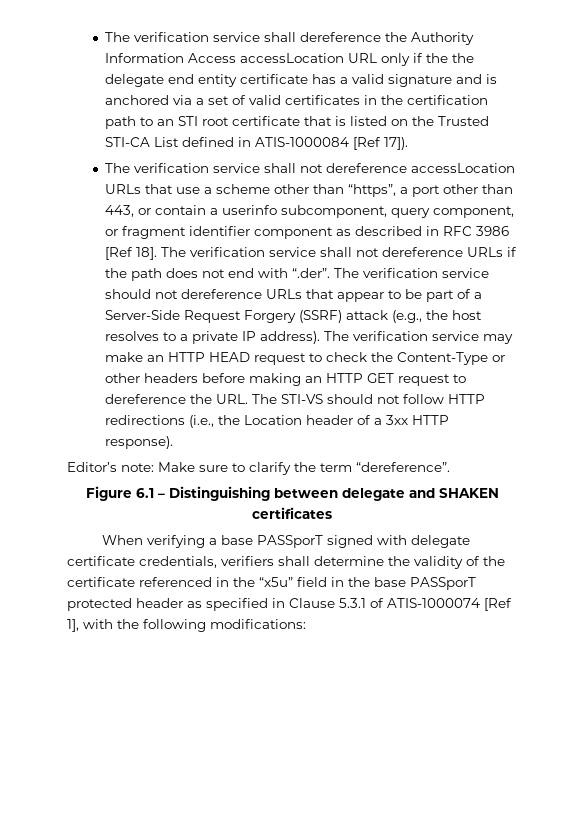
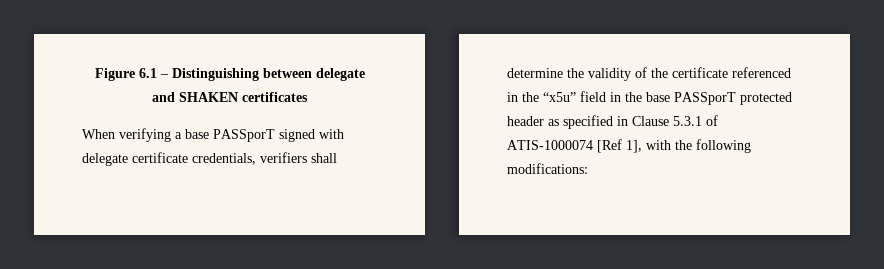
- The verification service shall dereference the Authority Information Access accessLocation URL only if the the delegate end entity certificate has a valid signature and is anchored via a set of valid certificates in the certification path to an STI root certificate that is listed on the Trusted STI-CA List defined in ATIS-1000084 [Ref 17]).
- The verification service shall not dereference accessLocation URLs that use a scheme other than “https”, a port other than 443, or contain a userinfo subcomponent, query component, or fragment identifier component as described in RFC 3986 [Ref 18]. The verification service shall not dereference URLs if the path does not end with “.der”. The verification service should not dereference URLs that appear to be part of a Server-Side Request Forgery (SSRF) attack (e.g., the host resolves to a private IP address). The verification service may make an HTTP HEAD request to check the Content-Type or other headers before making an HTTP GET request to dereference the URL. The STI-VS should not follow HTTP redirections (i.e., the Location header of a 3xx HTTP response).
- Editor’s note: Make sure to clarify the term “dereference”.

